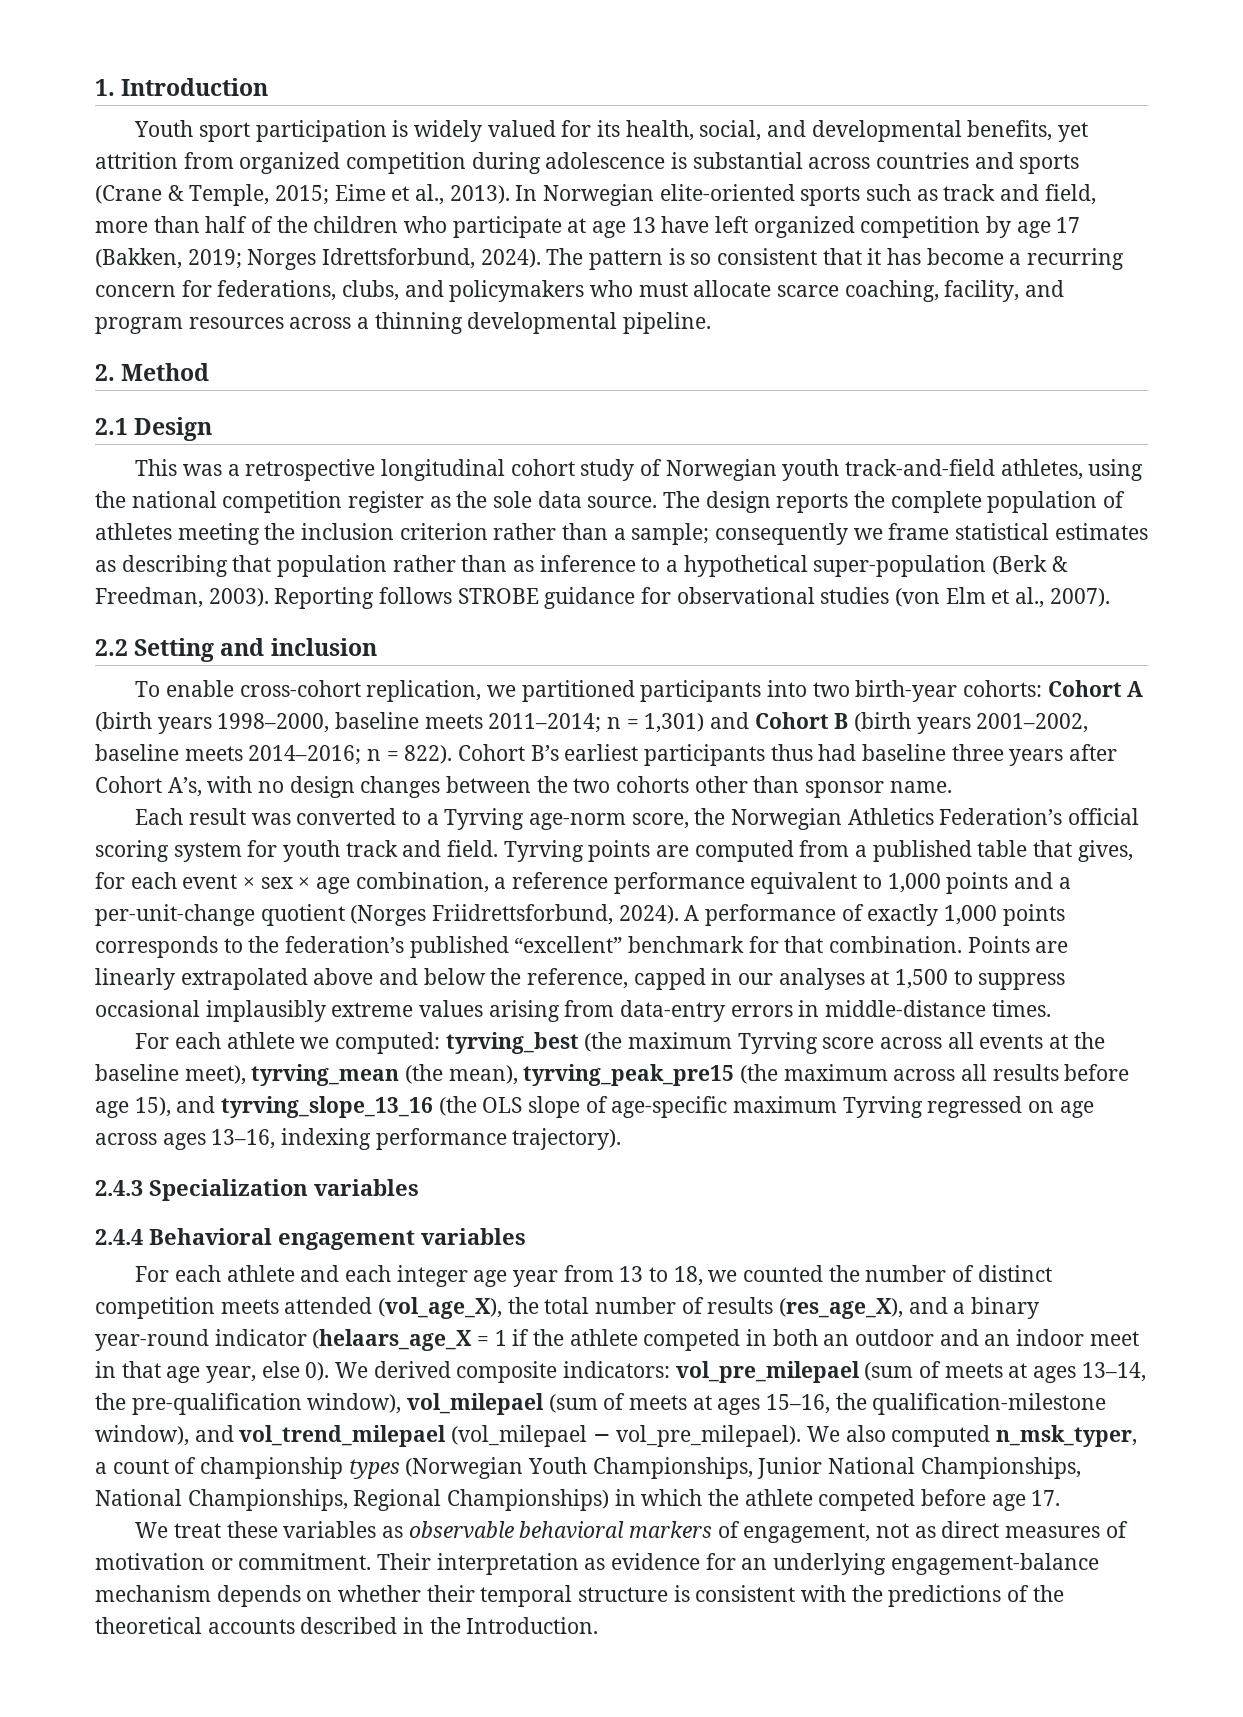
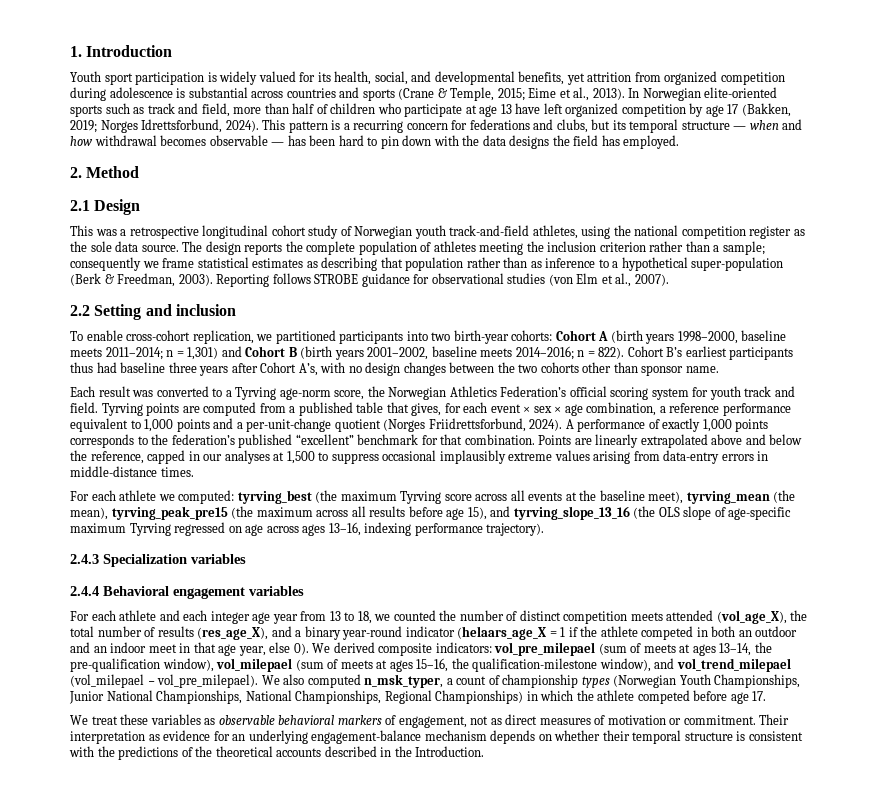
- In Norwegian elite-oriented sports such as track and field, more than half of the children who participate at age 13 have left organized competition by age 17 (Bakken, 2019; Norges Idrettsforbund, 2024).
+ In Norwegian elite-oriented sports such as track and field, more than half of children who participate at age 13 have left organized competition by age 17 (Bakken, 2019; Norges Idrettsforbund, 2024).
- The pattern is so consistent that it has become a recurring concern for federations, clubs, and policymakers who must allocate scarce coaching, facility, and program resources across a thinning developmental pipeline.
+ This pattern is a recurring concern for federations and clubs, but its temporal structure — when and how withdrawal becomes observable — has been hard to pin down with the data designs the field has employed.

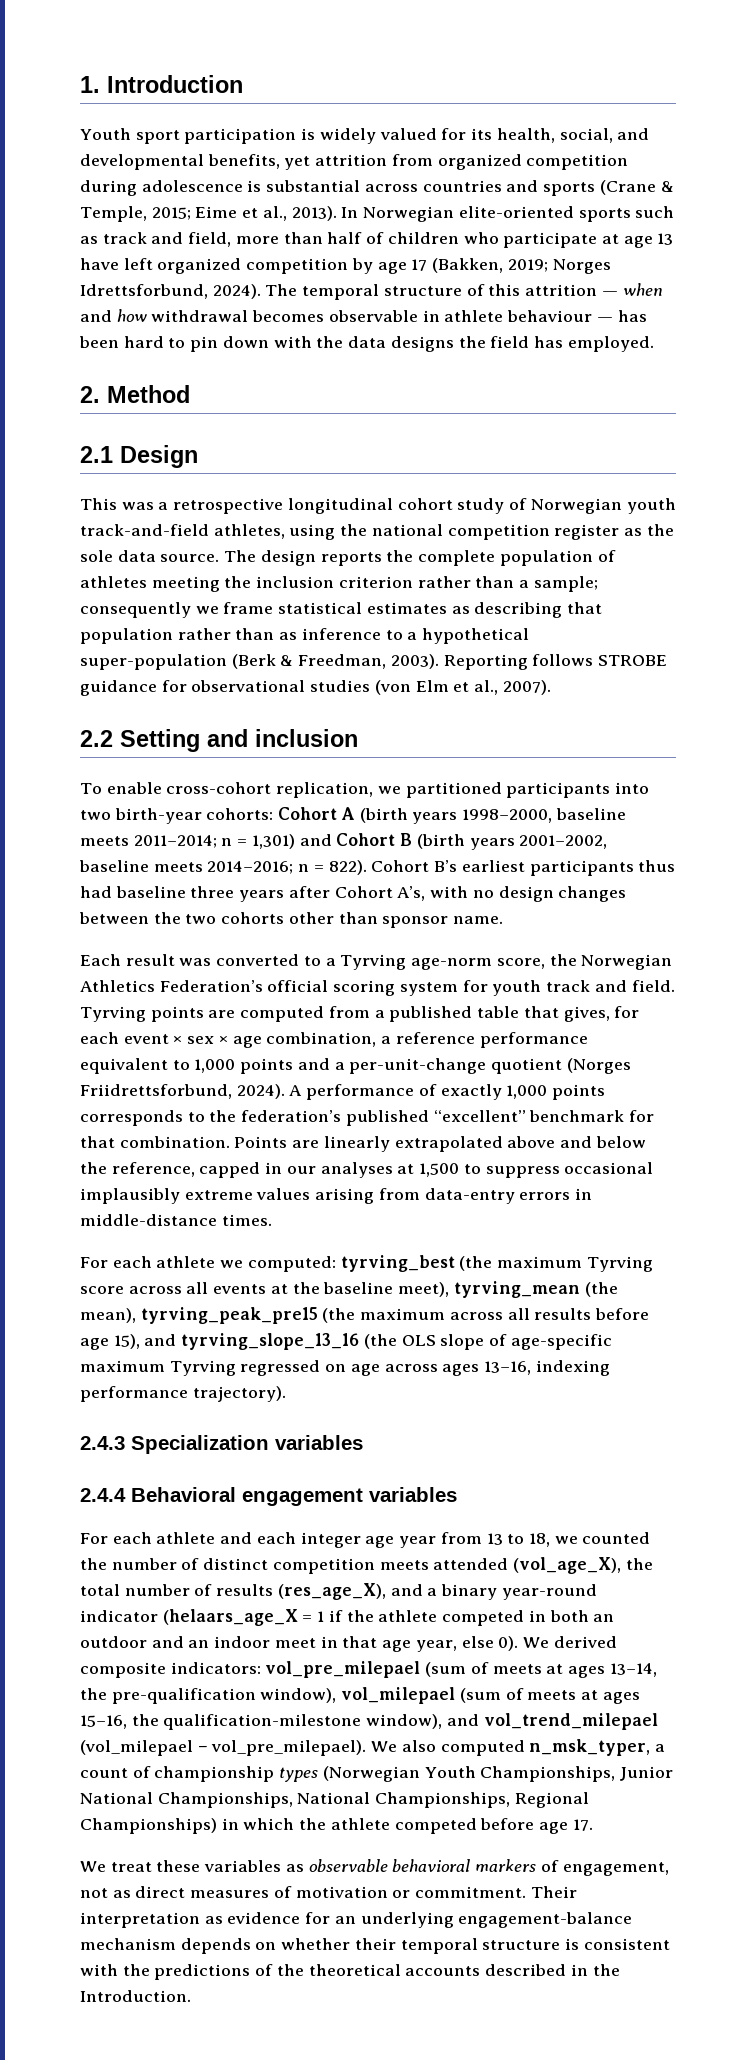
- This pattern is a recurring concern for federations and clubs, but its temporal structure — when and how withdrawal becomes observable — has been hard to pin down with the data designs the field has employed.
+ The temporal structure of this attrition — when and how withdrawal becomes observable in athlete behaviour — has been hard to pin down with the data designs the field has employed.

